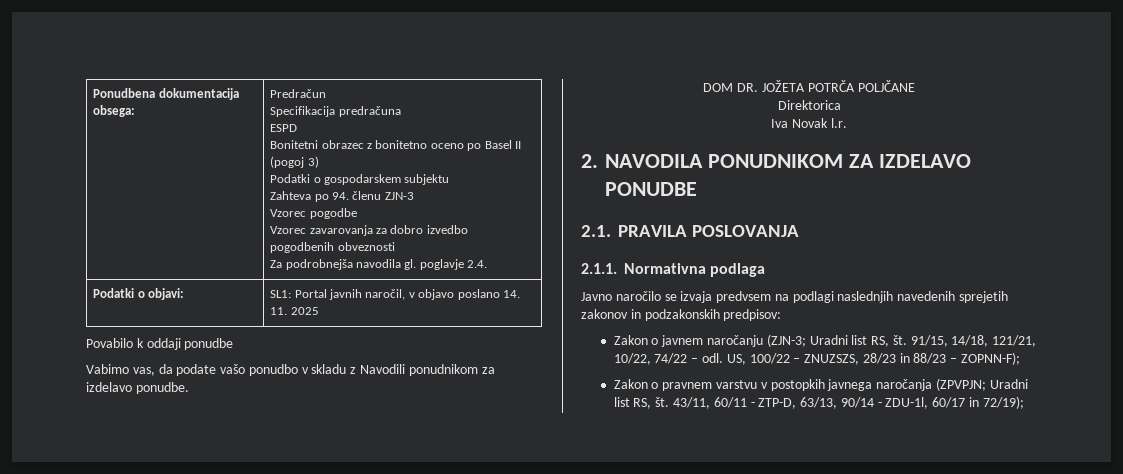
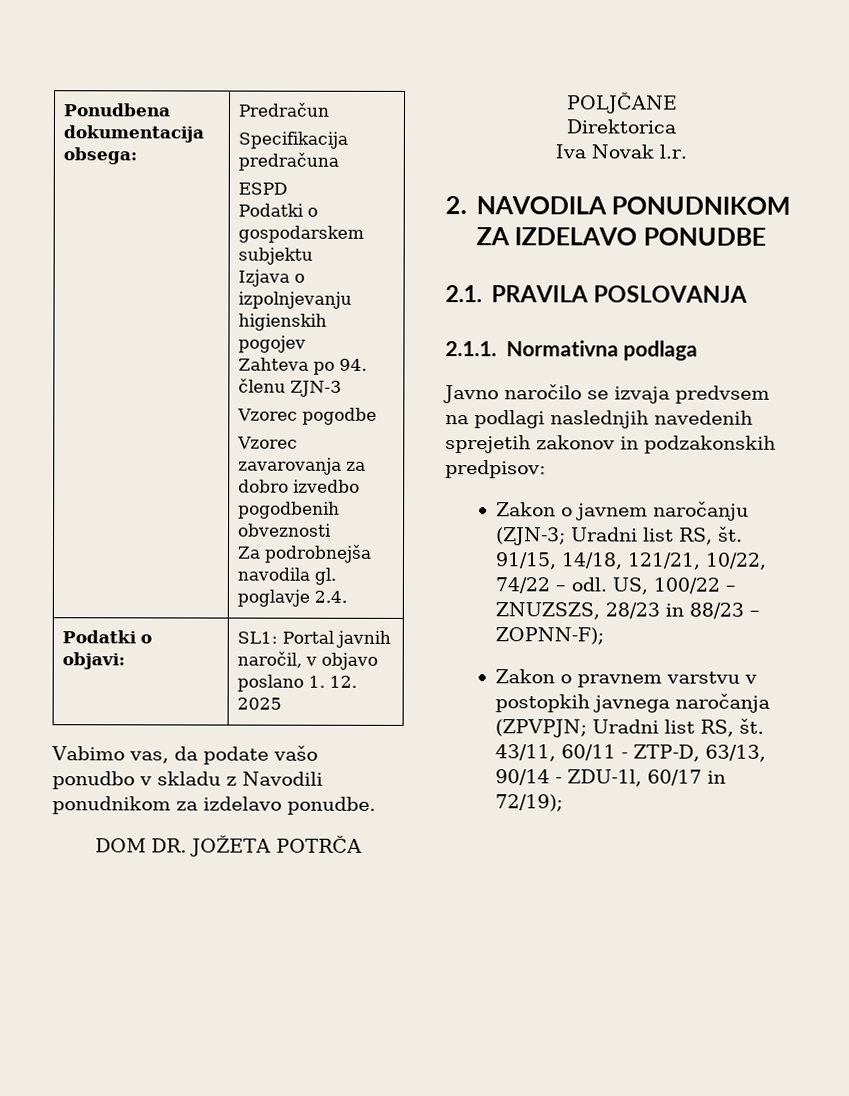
- Bonitetni obrazec z bonitetno oceno po Basel II (pogoj 3)
+ Izjava o izpolnjevanju higienskih pogojev
- Podatki o objavi: | SL1: Portal javnih naročil, v objavo poslano 14. 11. 2025
+ Podatki o objavi: | SL1: Portal javnih naročil, v objavo poslano 1. 12. 2025
- Povabilo k oddaji ponudbe

